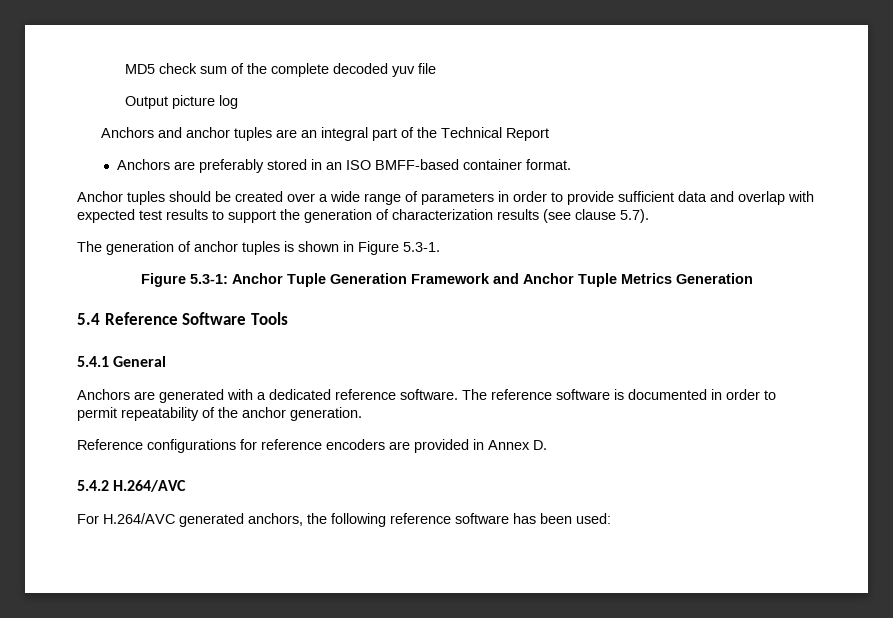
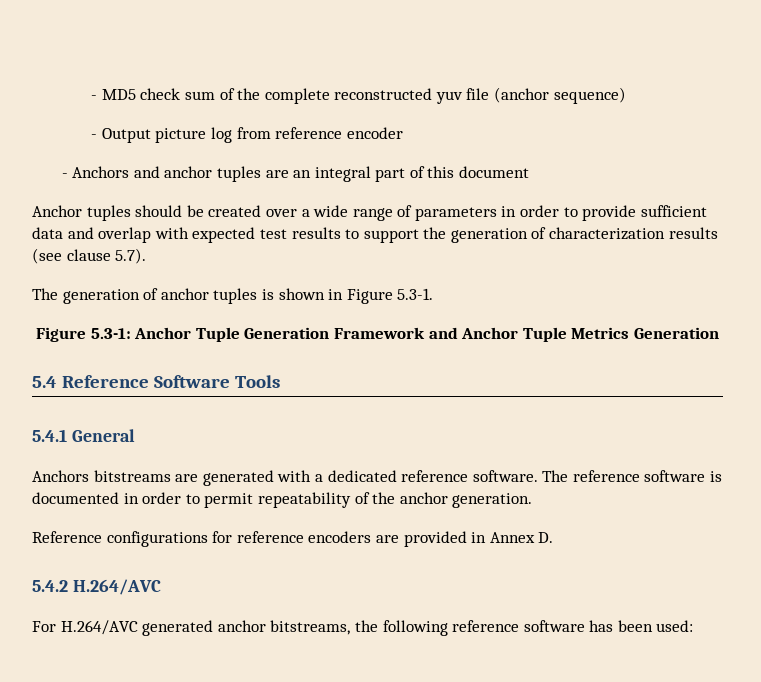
- MD5 check sum of the complete decoded yuv file
- Output picture log
- Anchors and anchor tuples are an integral part of the Technical Report
- Anchors are preferably stored in an ISO BMFF-based container format.
+ - MD5 check sum of the complete reconstructed yuv file (anchor sequence)
+ - Output picture log from reference encoder
+ - Anchors and anchor tuples are an integral part of this document
- Anchors are generated with a dedicated reference software.
+ Anchors bitstreams are generated with a dedicated reference software.
- For H.264/AVC generated anchors, the following reference software has been used:
+ For H.264/AVC generated anchor bitstreams, the following reference software has been used:

